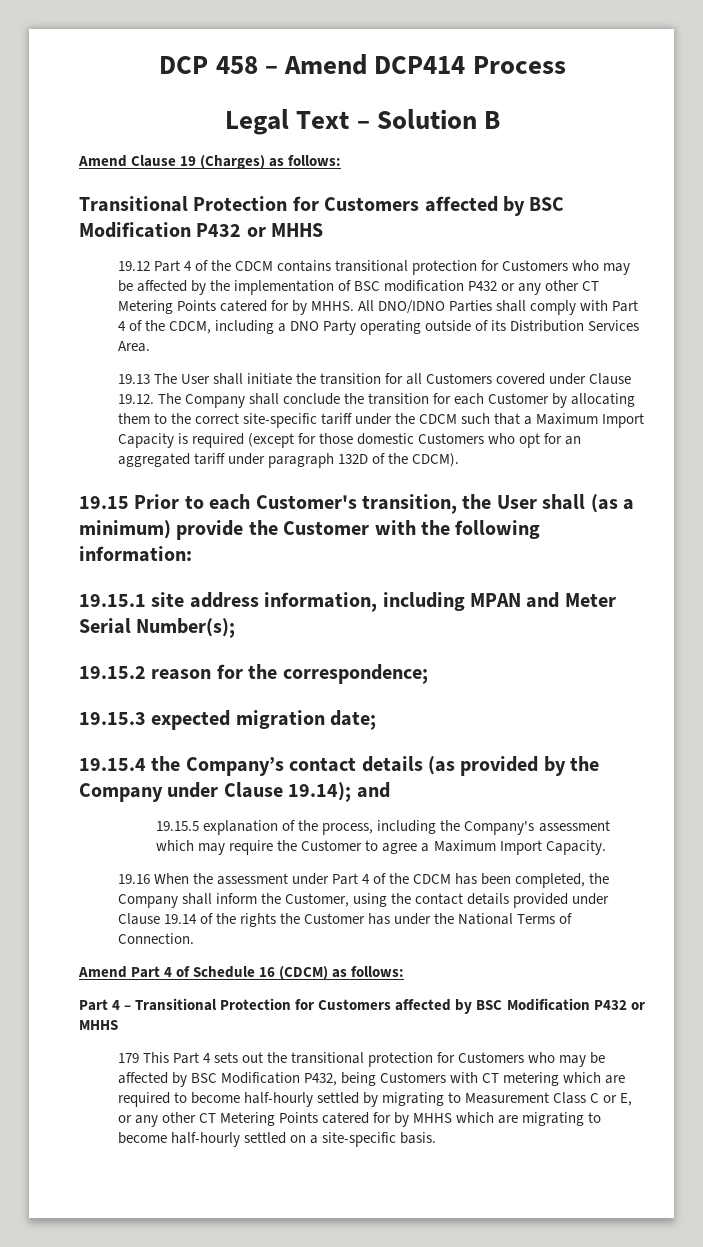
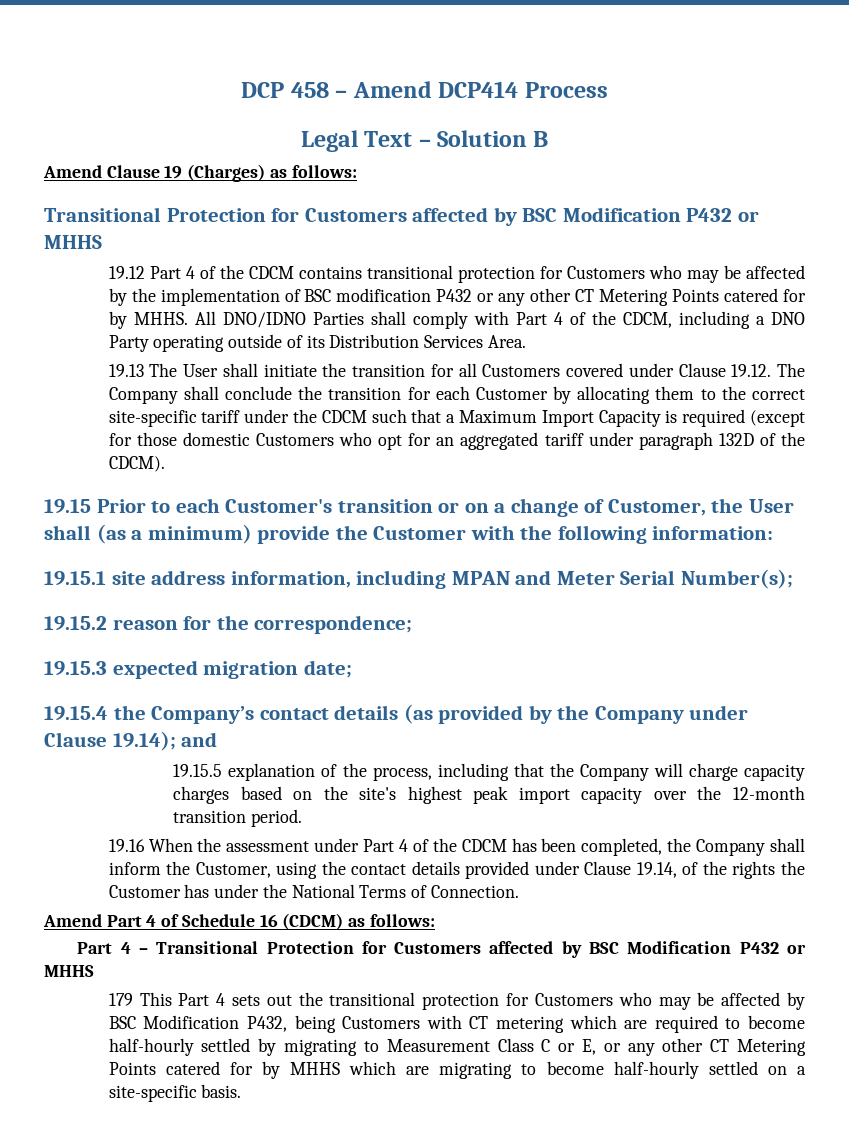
- 19.15 Prior to each Customer's transition, the User shall (as a minimum) provide the Customer with the following information:
+ 19.15 Prior to each Customer's transition or on a change of Customer, the User shall (as a minimum) provide the Customer with the following information:
- 19.15.5 explanation of the process, including the Company's assessment which may require the Customer to agree a Maximum Import Capacity.
+ 19.15.5 explanation of the process, including that the Company will charge capacity charges based on the site's highest peak import capacity over the 12-month transition period.
- 19.16 When the assessment under Part 4 of the CDCM has been completed, the Company shall inform the Customer, using the contact details provided under Clause 19.14 of the rights the Customer has under the National Terms of Connection.
+ 19.16 When the assessment under Part 4 of the CDCM has been completed, the Company shall inform the Customer, using the contact details provided under Clause 19.14, of the rights the Customer has under the National Terms of Connection.

